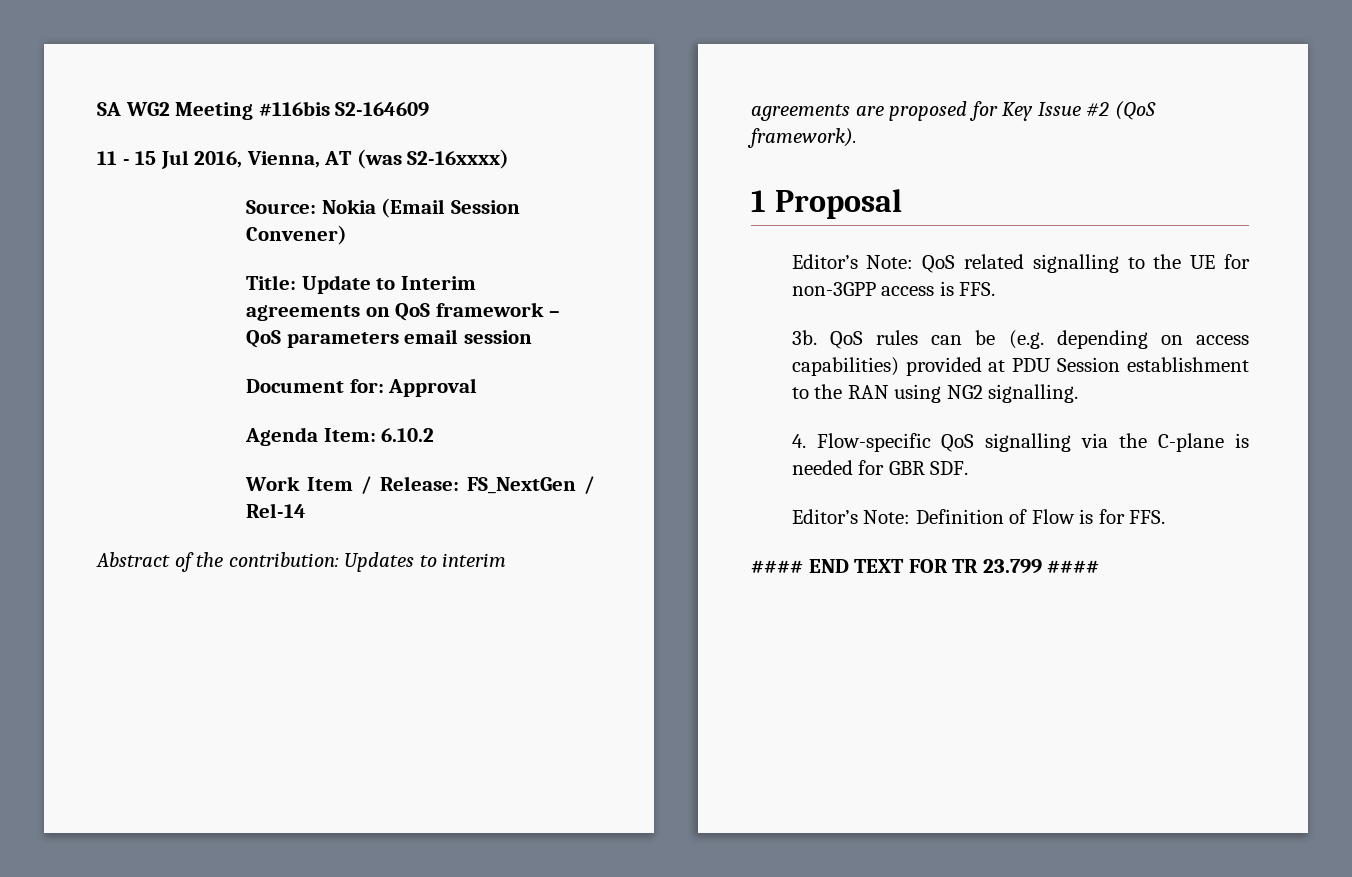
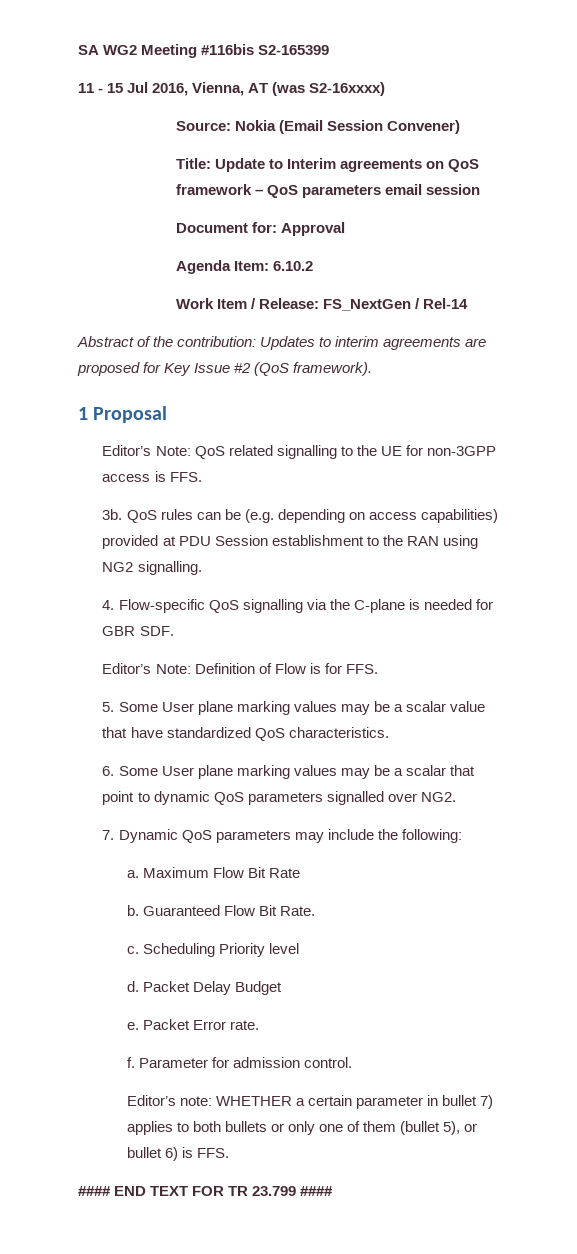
- SA WG2 Meeting #116bis S2-164609
+ SA WG2 Meeting #116bis S2-165399
+ 5. Some User plane marking values may be a scalar value that have standardized QoS characteristics.
+ 6. Some User plane marking values may be a scalar that point to dynamic QoS parameters signalled over NG2.
+ 7. Dynamic QoS parameters may include the following:
+ a. Maximum Flow Bit Rate
+ b. Guaranteed Flow Bit Rate.
+ c. Scheduling Priority level
+ d. Packet Delay Budget
+ e. Packet Error rate.
+ f. Parameter for admission control.
+ Editor’s note: WHETHER a certain parameter in bullet 7) applies to both bullets or only one of them (bullet 5), or bullet 6) is FFS.

